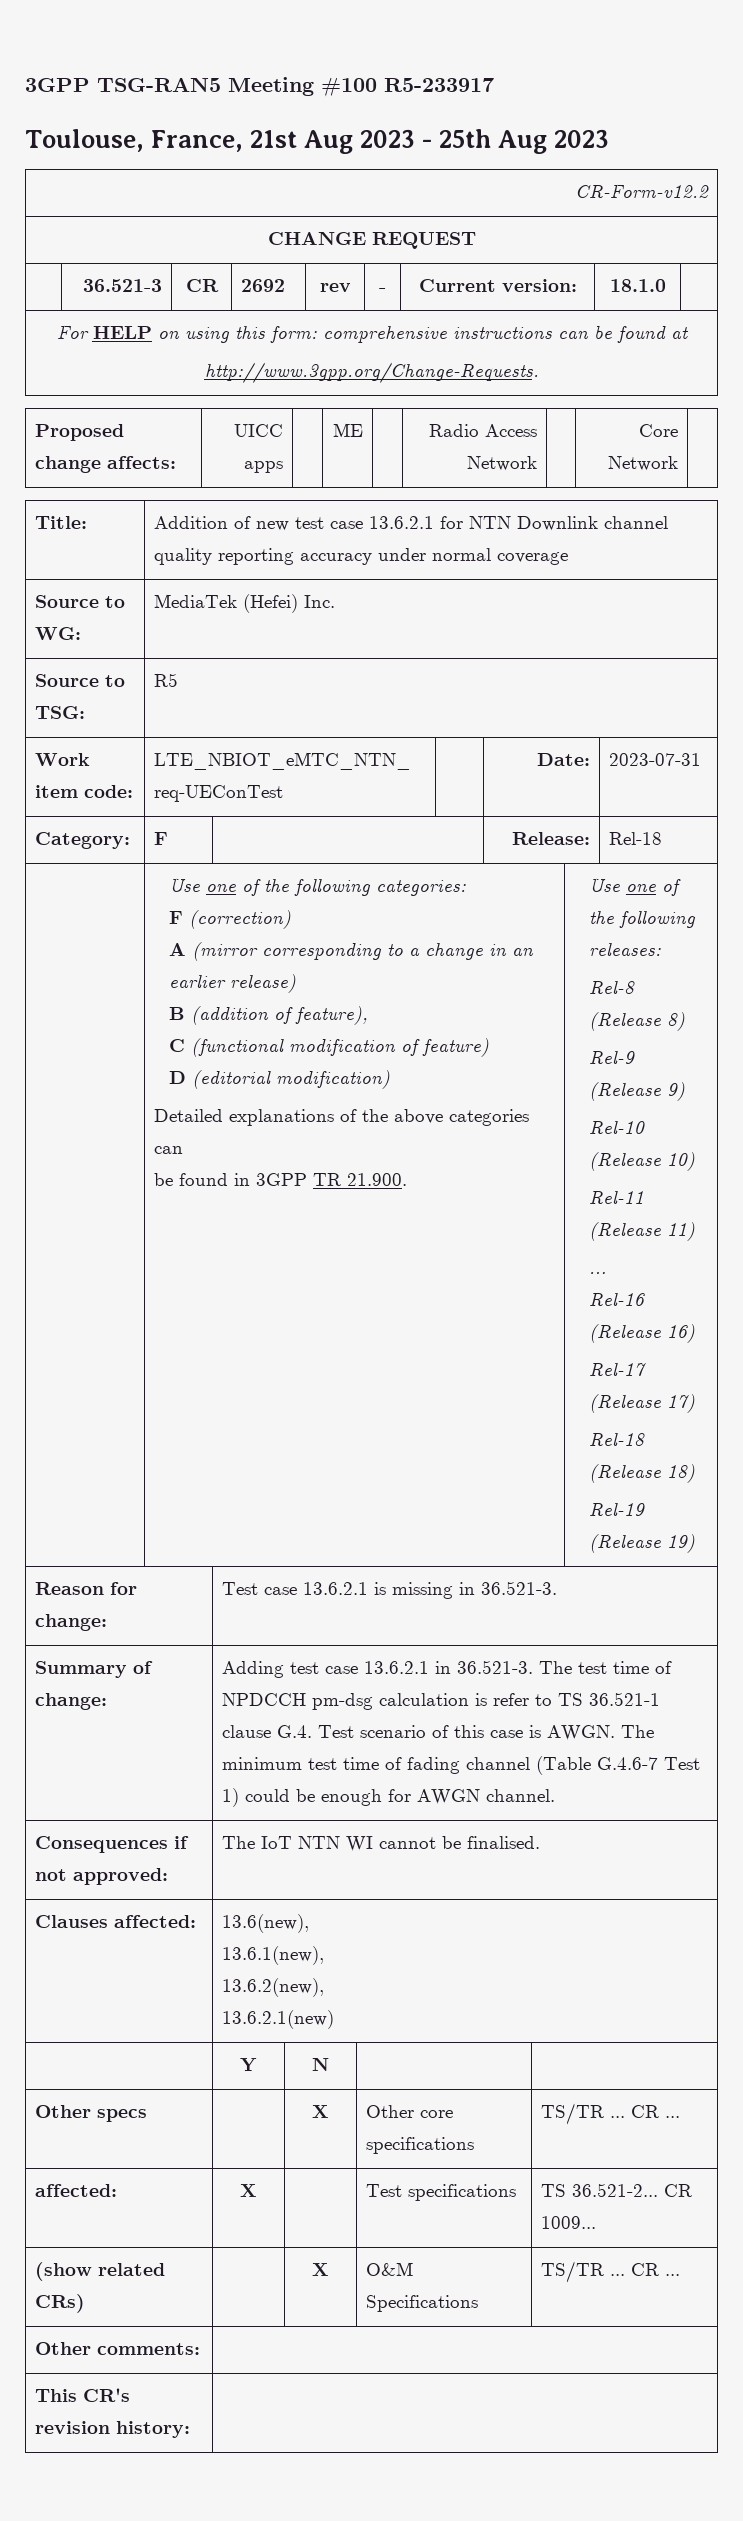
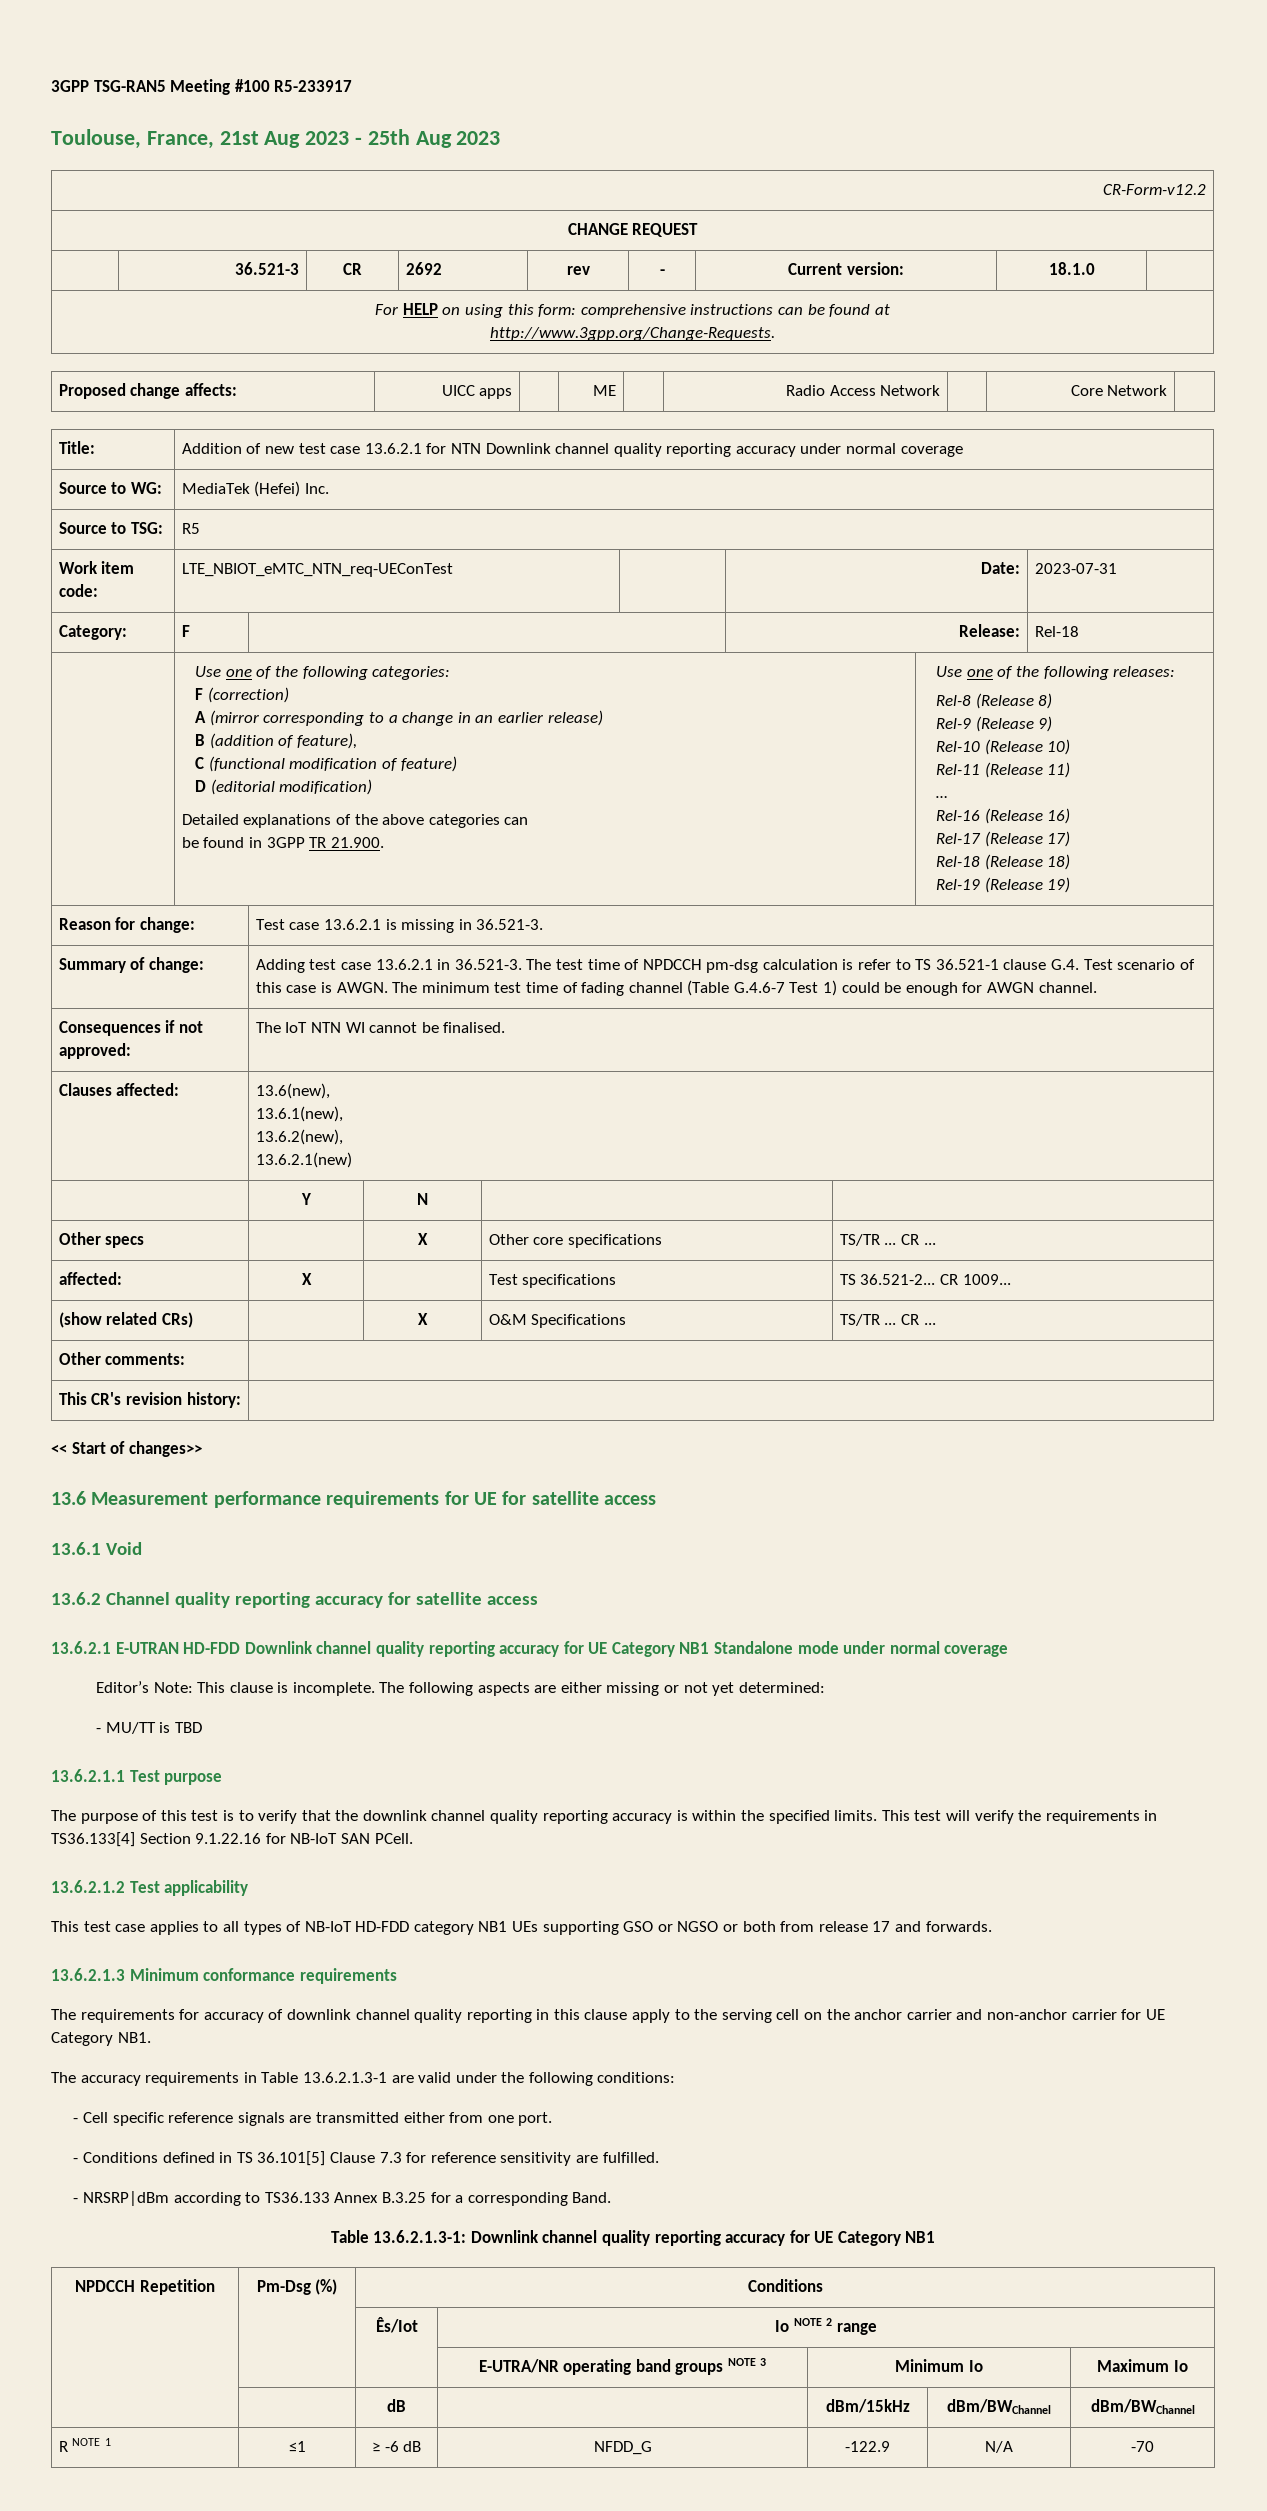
+ << Start of changes>>
+ 13.6 Measurement performance requirements for UE for satellite access
+ 13.6.1 Void
+ 13.6.2 Channel quality reporting accuracy for satellite access
+ 13.6.2.1 E-UTRAN HD-FDD Downlink channel quality reporting accuracy for UE Category NB1 Standalone mode under normal coverage
+ Editor’s Note: This clause is incomplete. The following aspects are either missing or not yet determined:
+ - MU/TT is TBD
+ 13.6.2.1.1 Test purpose
+ The purpose of this test is to verify that the downlink channel quality reporting accuracy is within the specified limits. This test will verify the requirements in TS36.133[4] Section 9.1.22.16 for NB-IoT SAN PCell.
+ 13.6.2.1.2 Test applicability
+ This test case applies to all types of NB-IoT HD-FDD category NB1 UEs supporting GSO or NGSO or both from release 17 and forwards.
+ 13.6.2.1.3 Minimum conformance requirements
+ The requirements for accuracy of downlink channel quality reporting in this clause apply to the serving cell on the anchor carrier and non-anchor carrier for UE Category NB1.
+ The accuracy requirements in Table 13.6.2.1.3-1 are valid under the following conditions:
+ - Cell specific reference signals are transmitted either from one port.
+ - Conditions defined in TS 36.101[5] Clause 7.3 for reference sensitivity are fulfilled.
+ - NRSRP|dBm according to TS36.133 Annex B.3.25 for a corresponding Band.
+ Table 13.6.2.1.3-1: Downlink channel quality reporting accuracy for UE Category NB1
+ NPDCCH Repetition | Pm-Dsg (%) | Conditions
+ | | Ês/Iot | Io NOTE 2 range
+ | | | E-UTRA/NR operating band groups NOTE 3 | Minimum Io | Maximum Io
+ | | dB | | dBm/15kHz | dBm/BWChannel | dBm/BWChannel
+ R NOTE 1 | ≤1 | ≥ -6 dB | NFDD_G | -122.9 | N/A | -70

